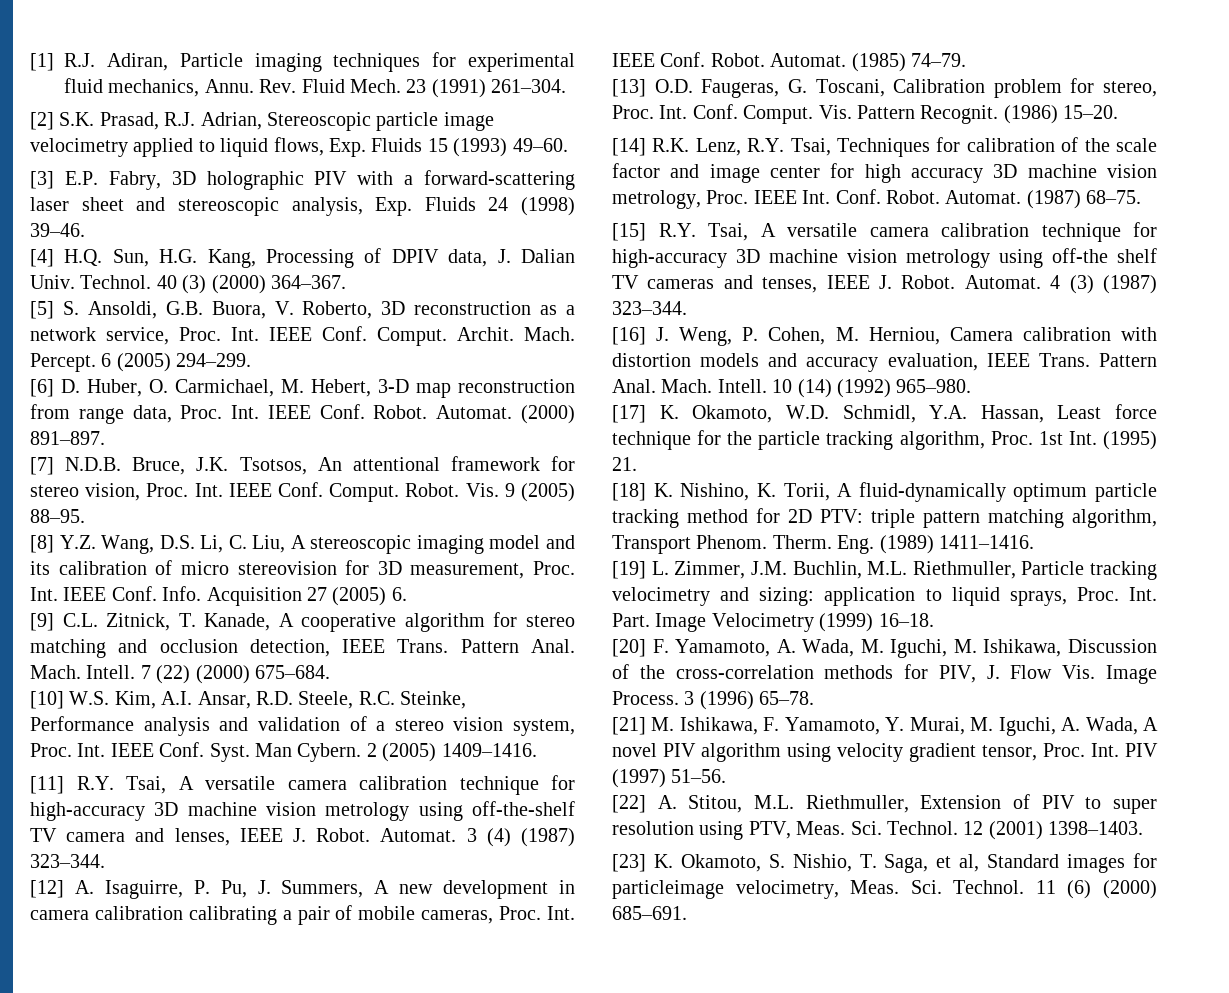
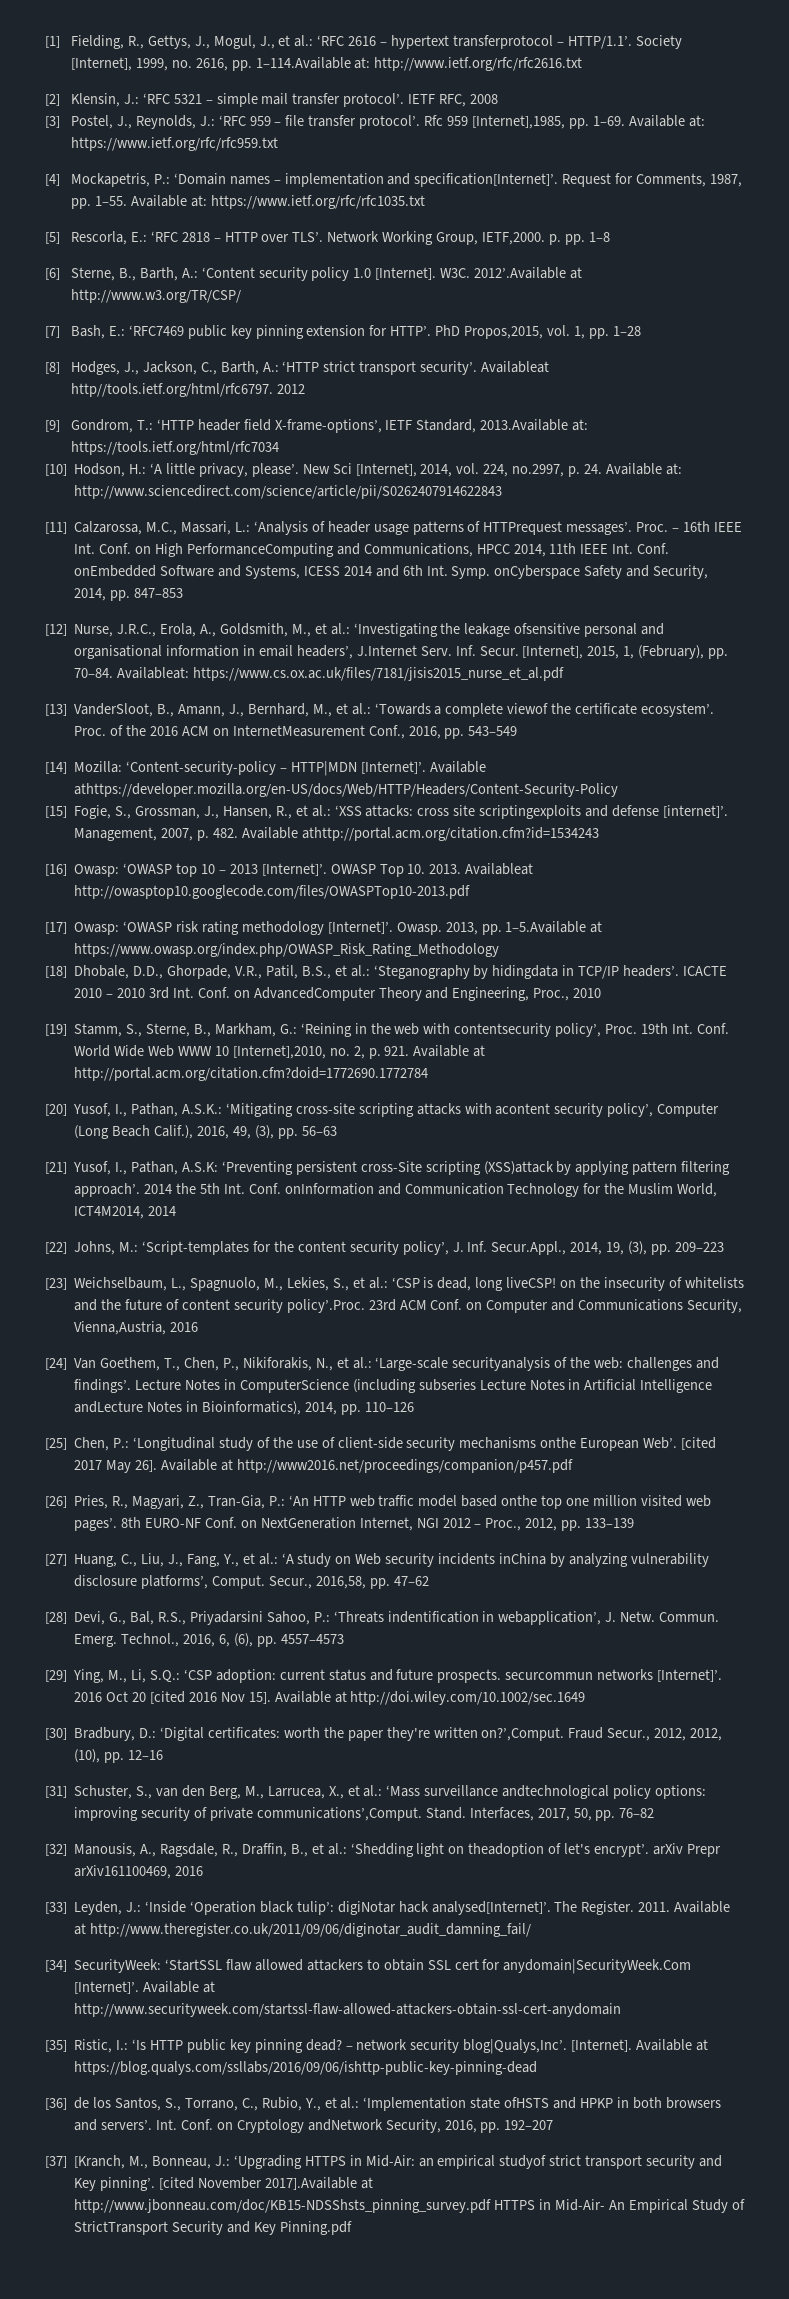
- [1] R.J. Adiran, Particle imaging techniques for experimental fluid mechanics, Annu. Rev. Fluid Mech. 23 (1991) 261–304.
- [2] S.K. Prasad, R.J. Adrian, Stereoscopic particle image velocimetry applied to liquid flows, Exp. Fluids 15 (1993) 49–60.
- [3] E.P. Fabry, 3D holographic PIV with a forward-scattering laser sheet and stereoscopic analysis, Exp. Fluids 24 (1998) 39–46.
- [4] H.Q. Sun, H.G. Kang, Processing of DPIV data, J. Dalian Univ. Technol. 40 (3) (2000) 364–367.
- [5] S. Ansoldi, G.B. Buora, V. Roberto, 3D reconstruction as a network service, Proc. Int. IEEE Conf. Comput. Archit. Mach. Percept. 6 (2005) 294–299.
- [6] D. Huber, O. Carmichael, M. Hebert, 3-D map reconstruction from range data, Proc. Int. IEEE Conf. Robot. Automat. (2000) 891–897.
- [7] N.D.B. Bruce, J.K. Tsotsos, An attentional framework for stereo vision, Proc. Int. IEEE Conf. Comput. Robot. Vis. 9 (2005) 88–95.
- [8] Y.Z. Wang, D.S. Li, C. Liu, A stereoscopic imaging model and its calibration of micro stereovision for 3D measurement, Proc. Int. IEEE Conf. Info. Acquisition 27 (2005) 6.
- [9] C.L. Zitnick, T. Kanade, A cooperative algorithm for stereo matching and occlusion detection, IEEE Trans. Pattern Anal. Mach. Intell. 7 (22) (2000) 675–684.
- [10] W.S. Kim, A.I. Ansar, R.D. Steele, R.C. Steinke, Performance analysis and validation of a stereo vision system, Proc. Int. IEEE Conf. Syst. Man Cybern. 2 (2005) 1409–1416.
- [11] R.Y. Tsai, A versatile camera calibration technique for high-accuracy 3D machine vision metrology using off-the-shelf TV camera and lenses, IEEE J. Robot. Automat. 3 (4) (1987) 323–344.
- [12] A. Isaguirre, P. Pu, J. Summers, A new development in camera calibration calibrating a pair of mobile cameras, Proc. Int. IEEE Conf. Robot. Automat. (1985) 74–79.
- [13] O.D. Faugeras, G. Toscani, Calibration problem for stereo, Proc. Int. Conf. Comput. Vis. Pattern Recognit. (1986) 15–20.
- [14] R.K. Lenz, R.Y. Tsai, Techniques for calibration of the scale factor and image center for high accuracy 3D machine vision metrology, Proc. IEEE Int. Conf. Robot. Automat. (1987) 68–75.
- [15] R.Y. Tsai, A versatile camera calibration technique for high-accuracy 3D machine vision metrology using off-the shelf TV cameras and tenses, IEEE J. Robot. Automat. 4 (3) (1987) 323–344.
- [16] J. Weng, P. Cohen, M. Herniou, Camera calibration with distortion models and accuracy evaluation, IEEE Trans. Pattern Anal. Mach. Intell. 10 (14) (1992) 965–980.
- [17] K. Okamoto, W.D. Schmidl, Y.A. Hassan, Least force technique for the particle tracking algorithm, Proc. 1st Int. (1995) 21.
- [18] K. Nishino, K. Torii, A fluid-dynamically optimum particle tracking method for 2D PTV: triple pattern matching algorithm, Transport Phenom. Therm. Eng. (1989) 1411–1416.
- [19] L. Zimmer, J.M. Buchlin, M.L. Riethmuller, Particle tracking velocimetry and sizing: application to liquid sprays, Proc. Int. Part. Image Velocimetry (1999) 16–18.
- [20] F. Yamamoto, A. Wada, M. Iguchi, M. Ishikawa, Discussion of the cross-correlation methods for PIV, J. Flow Vis. Image Process. 3 (1996) 65–78.
- [21] M. Ishikawa, F. Yamamoto, Y. Murai, M. Iguchi, A. Wada, A novel PIV algorithm using velocity gradient tensor, Proc. Int. PIV (1997) 51–56.
- [22] A. Stitou, M.L. Riethmuller, Extension of PIV to super resolution using PTV, Meas. Sci. Technol. 12 (2001) 1398–1403.
- [23] K. Okamoto, S. Nishio, T. Saga, et al, Standard images for particleimage velocimetry, Meas. Sci. Technol. 11 (6) (2000) 685–691.
+ [1] Fielding, R., Gettys, J., Mogul, J., et al.: ‘RFC 2616 – hypertext transferprotocol – HTTP/1.1’. Society [Internet], 1999, no. 2616, pp. 1–114.Available at: http://www.ietf.org/rfc/rfc2616.txt
+ [2] Klensin, J.: ‘RFC 5321 – simple mail transfer protocol’. IETF RFC, 2008
+ [3] Postel, J., Reynolds, J.: ‘RFC 959 – file transfer protocol’. Rfc 959 [Internet],1985, pp. 1–69. Available at: https://www.ietf.org/rfc/rfc959.txt
+ [4] Mockapetris, P.: ‘Domain names – implementation and specification[Internet]’. Request for Comments, 1987, pp. 1–55. Available at: https://www.ietf.org/rfc/rfc1035.txt
+ [5] Rescorla, E.: ‘RFC 2818 – HTTP over TLS’. Network Working Group, IETF,2000. p. pp. 1–8
+ [6] Sterne, B., Barth, A.: ‘Content security policy 1.0 [Internet]. W3C. 2012’.Available at http://www.w3.org/TR/CSP/
+ [7] Bash, E.: ‘RFC7469 public key pinning extension for HTTP’. PhD Propos,2015, vol. 1, pp. 1–28
+ [8] Hodges, J., Jackson, C., Barth, A.: ‘HTTP strict transport security’. Availableat http//tools.ietf.org/html/rfc6797. 2012
+ [9] Gondrom, T.: ‘HTTP header field X-frame-options’, IETF Standard, 2013.Available at: https://tools.ietf.org/html/rfc7034
+ [10] Hodson, H.: ‘A little privacy, please’. New Sci [Internet], 2014, vol. 224, no.2997, p. 24. Available at: http://www.sciencedirect.com/science/article/pii/S0262407914622843
+ [11] Calzarossa, M.C., Massari, L.: ‘Analysis of header usage patterns of HTTPrequest messages’. Proc. – 16th IEEE Int. Conf. on High PerformanceComputing and Communications, HPCC 2014, 11th IEEE Int. Conf. onEmbedded Software and Systems, ICESS 2014 and 6th Int. Symp. onCyberspace Safety and Security, 2014, pp. 847–853
+ [12] Nurse, J.R.C., Erola, A., Goldsmith, M., et al.: ‘Investigating the leakage ofsensitive personal and organisational information in email headers’, J.Internet Serv. Inf. Secur. [Internet], 2015, 1, (February), pp. 70–84. Availableat: https://www.cs.ox.ac.uk/files/7181/jisis2015_nurse_et_al.pdf
+ [13] VanderSloot, B., Amann, J., Bernhard, M., et al.: ‘Towards a complete viewof the certificate ecosystem’. Proc. of the 2016 ACM on InternetMeasurement Conf., 2016, pp. 543–549
+ [14] Mozilla: ‘Content-security-policy – HTTP|MDN [Internet]’. Available athttps://developer.mozilla.org/en-US/docs/Web/HTTP/Headers/Content-Security-Policy
+ [15] Fogie, S., Grossman, J., Hansen, R., et al.: ‘XSS attacks: cross site scriptingexploits and defense [internet]’. Management, 2007, p. 482. Available athttp://portal.acm.org/citation.cfm?id=1534243
+ [16] Owasp: ‘OWASP top 10 – 2013 [Internet]’. OWASP Top 10. 2013. Availableat http://owasptop10.googlecode.com/files/OWASPTop10-2013.pdf
+ [17] Owasp: ‘OWASP risk rating methodology [Internet]’. Owasp. 2013, pp. 1–5.Available at https://www.owasp.org/index.php/OWASP_Risk_Rating_Methodology
+ [18] Dhobale, D.D., Ghorpade, V.R., Patil, B.S., et al.: ‘Steganography by hidingdata in TCP/IP headers’. ICACTE 2010 – 2010 3rd Int. Conf. on AdvancedComputer Theory and Engineering, Proc., 2010
+ [19] Stamm, S., Sterne, B., Markham, G.: ‘Reining in the web with contentsecurity policy’, Proc. 19th Int. Conf. World Wide Web WWW 10 [Internet],2010, no. 2, p. 921. Available at http://portal.acm.org/citation.cfm?doid=1772690.1772784
+ [20] Yusof, I., Pathan, A.S.K.: ‘Mitigating cross-site scripting attacks with acontent security policy’, Computer (Long Beach Calif.), 2016, 49, (3), pp. 56–63
+ [21] Yusof, I., Pathan, A.S.K: ‘Preventing persistent cross-Site scripting (XSS)attack by applying pattern filtering approach’. 2014 the 5th Int. Conf. onInformation and Communication Technology for the Muslim World, ICT4M2014, 2014
+ [22] Johns, M.: ‘Script-templates for the content security policy’, J. Inf. Secur.Appl., 2014, 19, (3), pp. 209–223
+ [23] Weichselbaum, L., Spagnuolo, M., Lekies, S., et al.: ‘CSP is dead, long liveCSP! on the insecurity of whitelists and the future of content security policy’.Proc. 23rd ACM Conf. on Computer and Communications Security, Vienna,Austria, 2016
+ [24] Van Goethem, T., Chen, P., Nikiforakis, N., et al.: ‘Large-scale securityanalysis of the web: challenges and findings’. Lecture Notes in ComputerScience (including subseries Lecture Notes in Artificial Intelligence andLecture Notes in Bioinformatics), 2014, pp. 110–126
+ [25] Chen, P.: ‘Longitudinal study of the use of client-side security mechanisms onthe European Web’. [cited 2017 May 26]. Available at http://www2016.net/proceedings/companion/p457.pdf
+ [26] Pries, R., Magyari, Z., Tran-Gia, P.: ‘An HTTP web traffic model based onthe top one million visited web pages’. 8th EURO-NF Conf. on NextGeneration Internet, NGI 2012 – Proc., 2012, pp. 133–139
+ [27] Huang, C., Liu, J., Fang, Y., et al.: ‘A study on Web security incidents inChina by analyzing vulnerability disclosure platforms’, Comput. Secur., 2016,58, pp. 47–62
+ [28] Devi, G., Bal, R.S., Priyadarsini Sahoo, P.: ‘Threats indentification in webapplication’, J. Netw. Commun. Emerg. Technol., 2016, 6, (6), pp. 4557–4573
+ [29] Ying, M., Li, S.Q.: ‘CSP adoption: current status and future prospects. securcommun networks [Internet]’. 2016 Oct 20 [cited 2016 Nov 15]. Available at http://doi.wiley.com/10.1002/sec.1649
+ [30] Bradbury, D.: ‘Digital certificates: worth the paper they're written on?’,Comput. Fraud Secur., 2012, 2012, (10), pp. 12–16
+ [31] Schuster, S., van den Berg, M., Larrucea, X., et al.: ‘Mass surveillance andtechnological policy options: improving security of private communications’,Comput. Stand. Interfaces, 2017, 50, pp. 76–82
+ [32] Manousis, A., Ragsdale, R., Draffin, B., et al.: ‘Shedding light on theadoption of let's encrypt’. arXiv Prepr arXiv161100469, 2016
+ [33] Leyden, J.: ‘Inside ‘Operation black tulip’: digiNotar hack analysed[Internet]’. The Register. 2011. Available at http://www.theregister.co.uk/2011/09/06/diginotar_audit_damning_fail/
+ [34] SecurityWeek: ‘StartSSL flaw allowed attackers to obtain SSL cert for anydomain|SecurityWeek.Com [Internet]’. Available at http://www.securityweek.com/startssl-flaw-allowed-attackers-obtain-ssl-cert-anydomain
+ [35] Ristic, I.: ‘Is HTTP public key pinning dead? – network security blog|Qualys,Inc’. [Internet]. Available at https://blog.qualys.com/ssllabs/2016/09/06/ishttp-public-key-pinning-dead
+ [36] de los Santos, S., Torrano, C., Rubio, Y., et al.: ‘Implementation state ofHSTS and HPKP in both browsers and servers’. Int. Conf. on Cryptology andNetwork Security, 2016, pp. 192–207
+ [37] [Kranch, M., Bonneau, J.: ‘Upgrading HTTPS in Mid-Air: an empirical studyof strict transport security and Key pinning’. [cited November 2017].Available at http://www.jbonneau.com/doc/KB15-NDSShsts_pinning_survey.pdf HTTPS in Mid-Air- An Empirical Study of StrictTransport Security and Key Pinning.pdf

